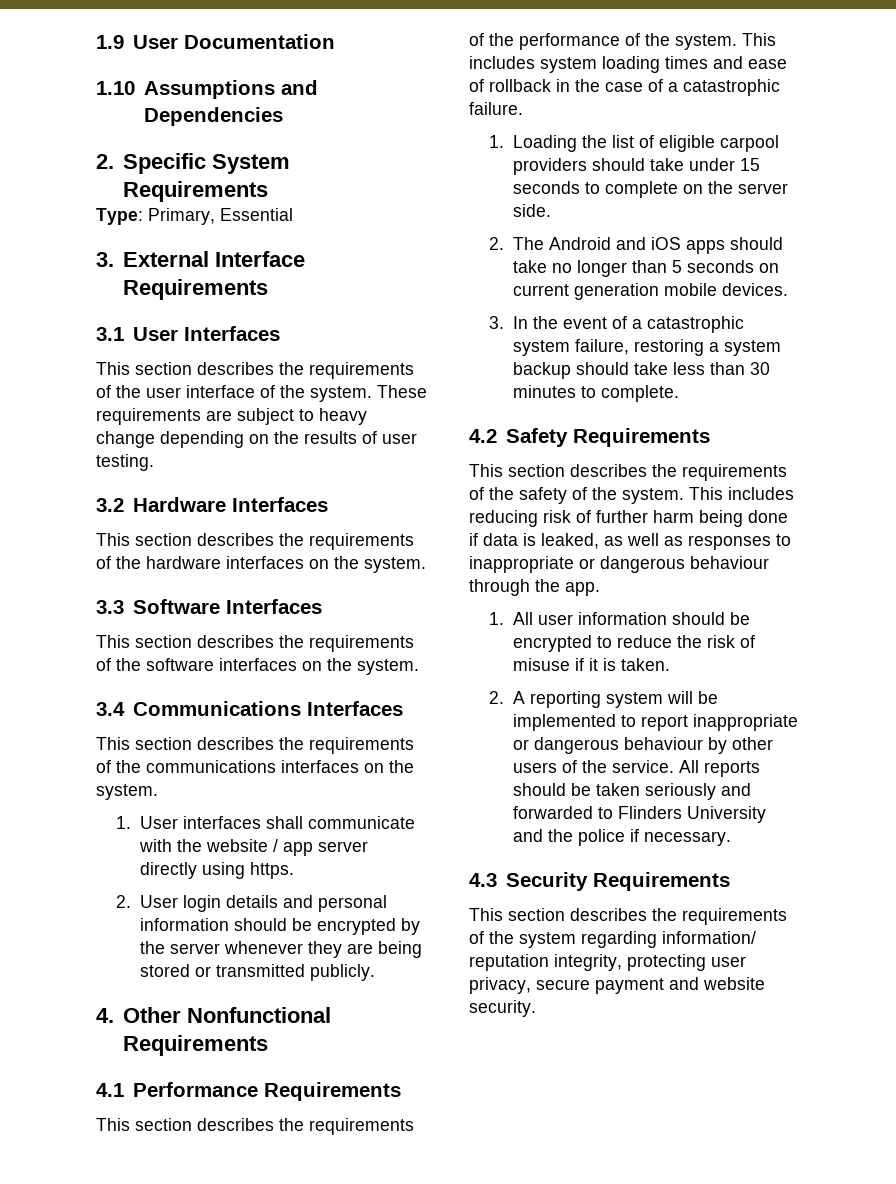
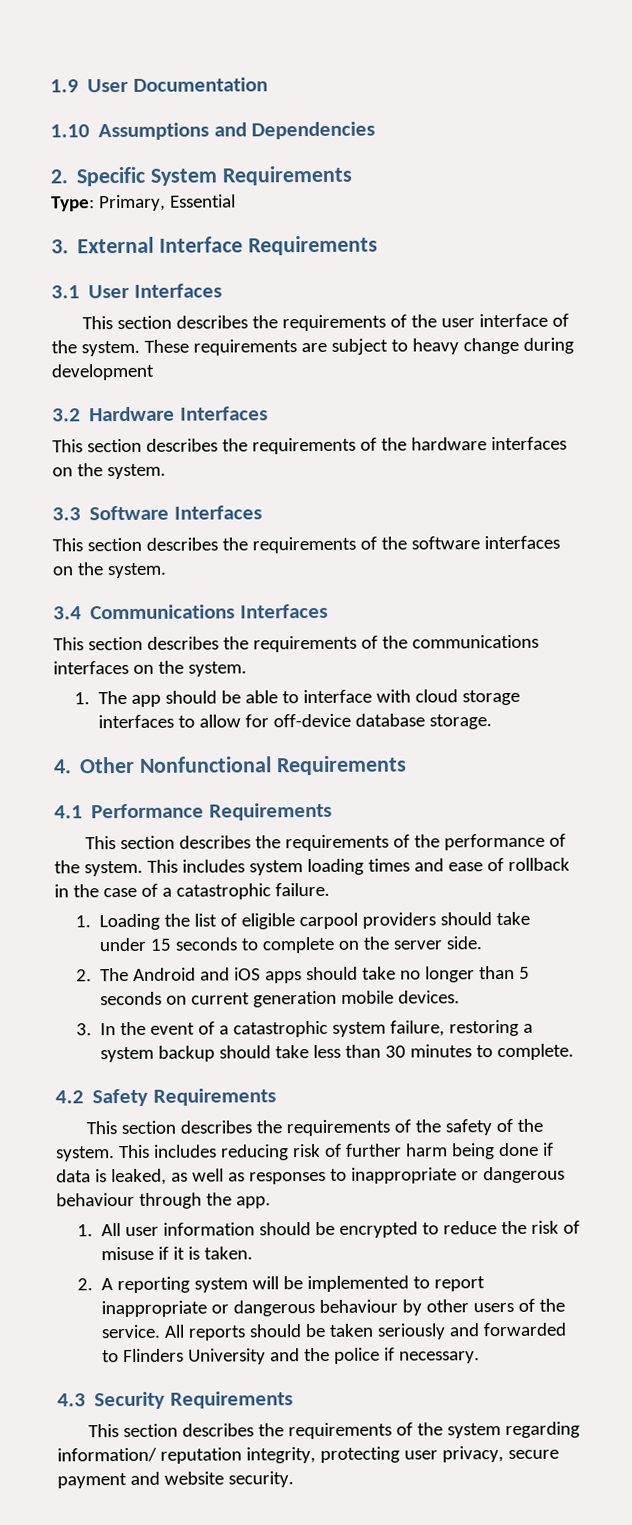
- These requirements are subject to heavy change depending on the results of user testing.
+ These requirements are subject to heavy change during development
- 1. User interfaces shall communicate with the website / app server directly using https.
- 2. User login details and personal information should be encrypted by the server whenever they are being stored or transmitted publicly.
+ 1. The app should be able to interface with cloud storage interfaces to allow for off-device database storage.

